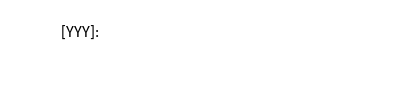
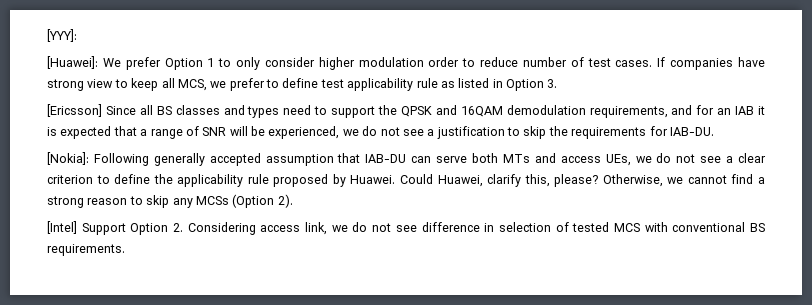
+ [Huawei]: We prefer Option 1 to only consider higher modulation order to reduce number of test cases. If companies have strong view to keep all MCS, we prefer to define test applicability rule as listed in Option 3.
+ [Ericsson] Since all BS classes and types need to support the QPSK and 16QAM demodulation requirements, and for an IAB it is expected that a range of SNR will be experienced, we do not see a justification to skip the requirements for IAB-DU.
+ [Nokia]: Following generally accepted assumption that IAB-DU can serve both MTs and access UEs, we do not see a clear criterion to define the applicability rule proposed by Huawei. Could Huawei, clarify this, please? Otherwise, we cannot find a strong reason to skip any MCSs (Option 2).
+ [Intel] Support Option 2. Considering access link, we do not see difference in selection of tested MCS with conventional BS requirements.

